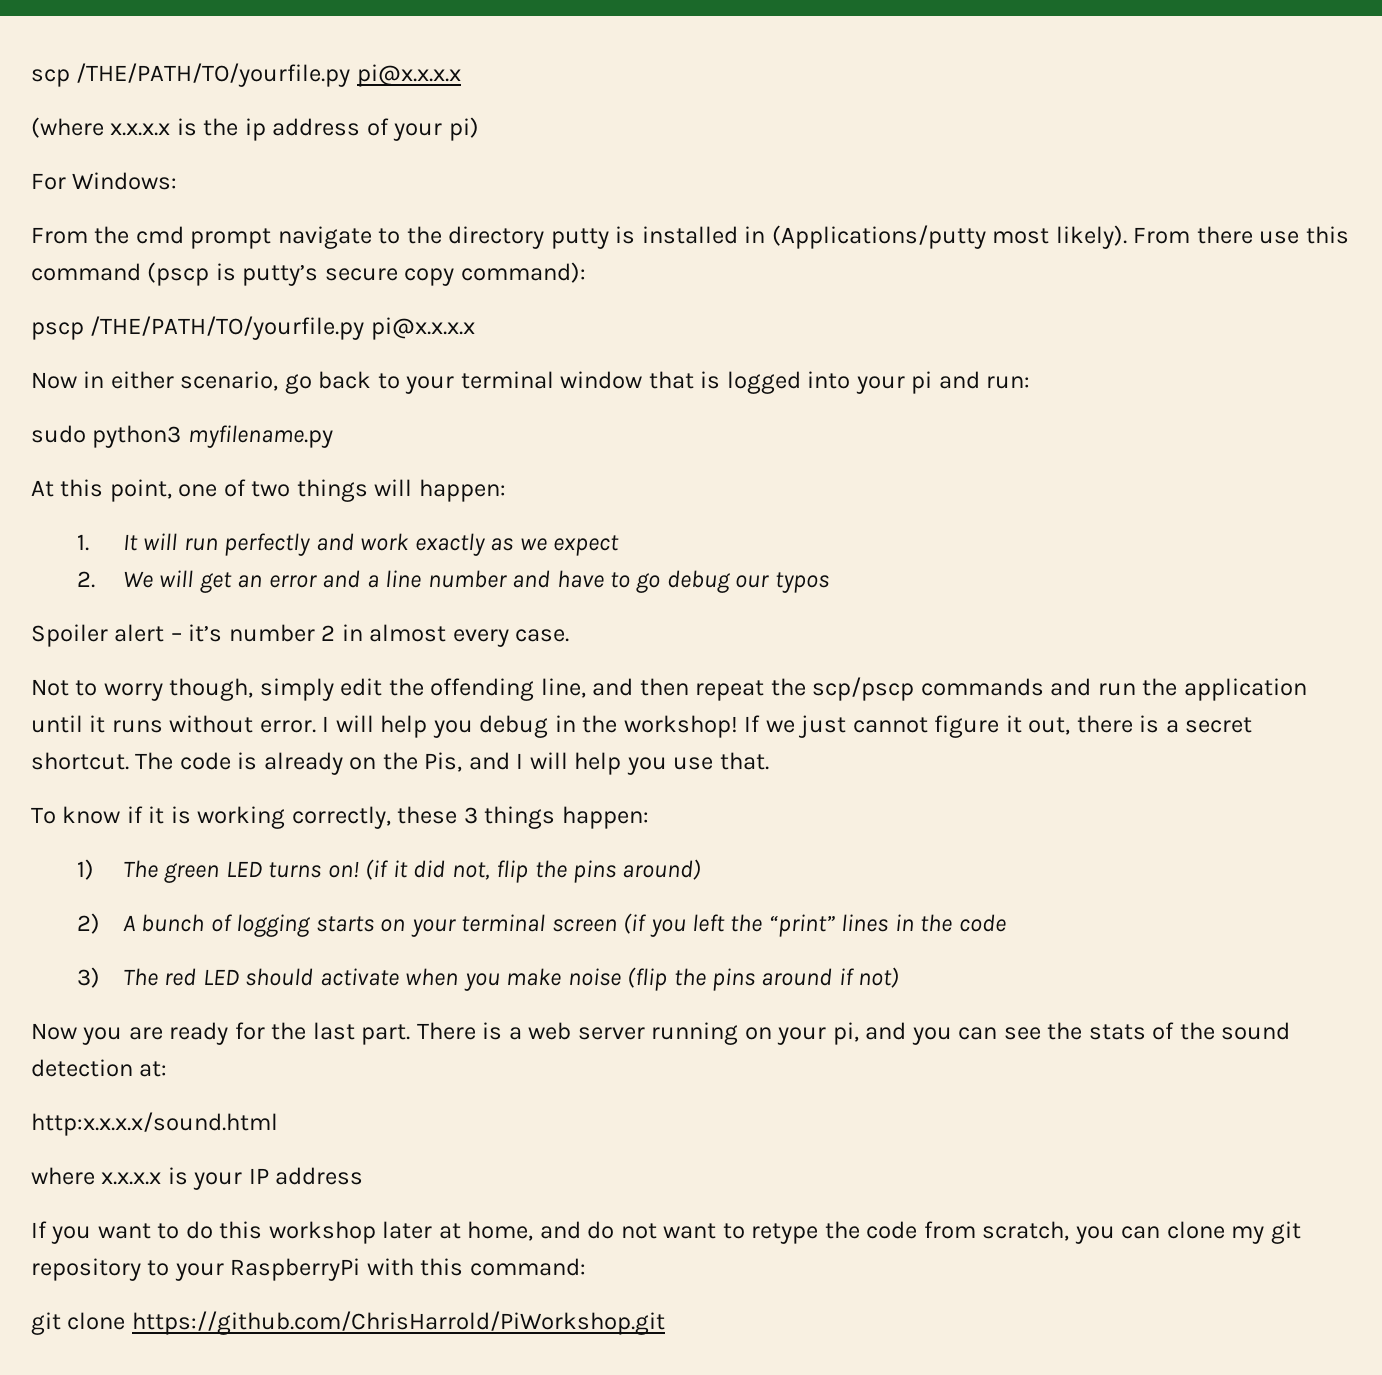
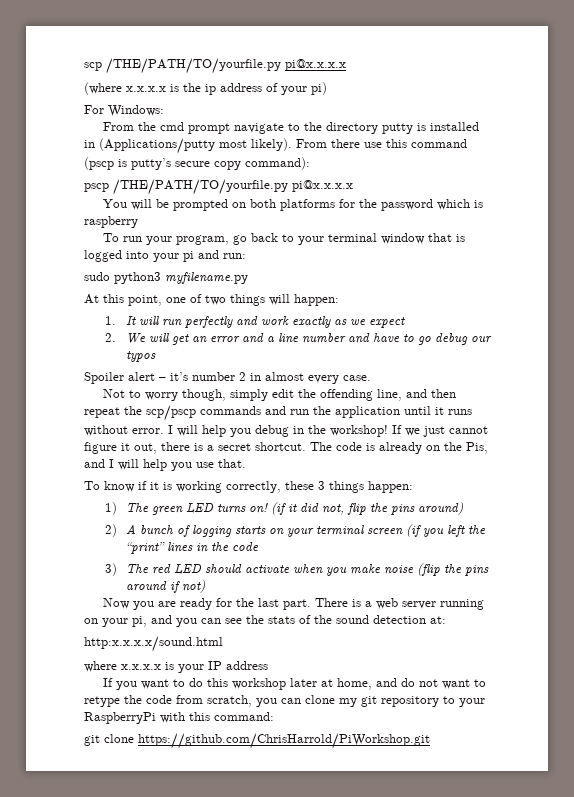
- Now in either scenario, go back to your terminal window that is logged into your pi and run:
+ You will be prompted on both platforms for the password which is raspberry
+ To run your program, go back to your terminal window that is logged into your pi and run:

